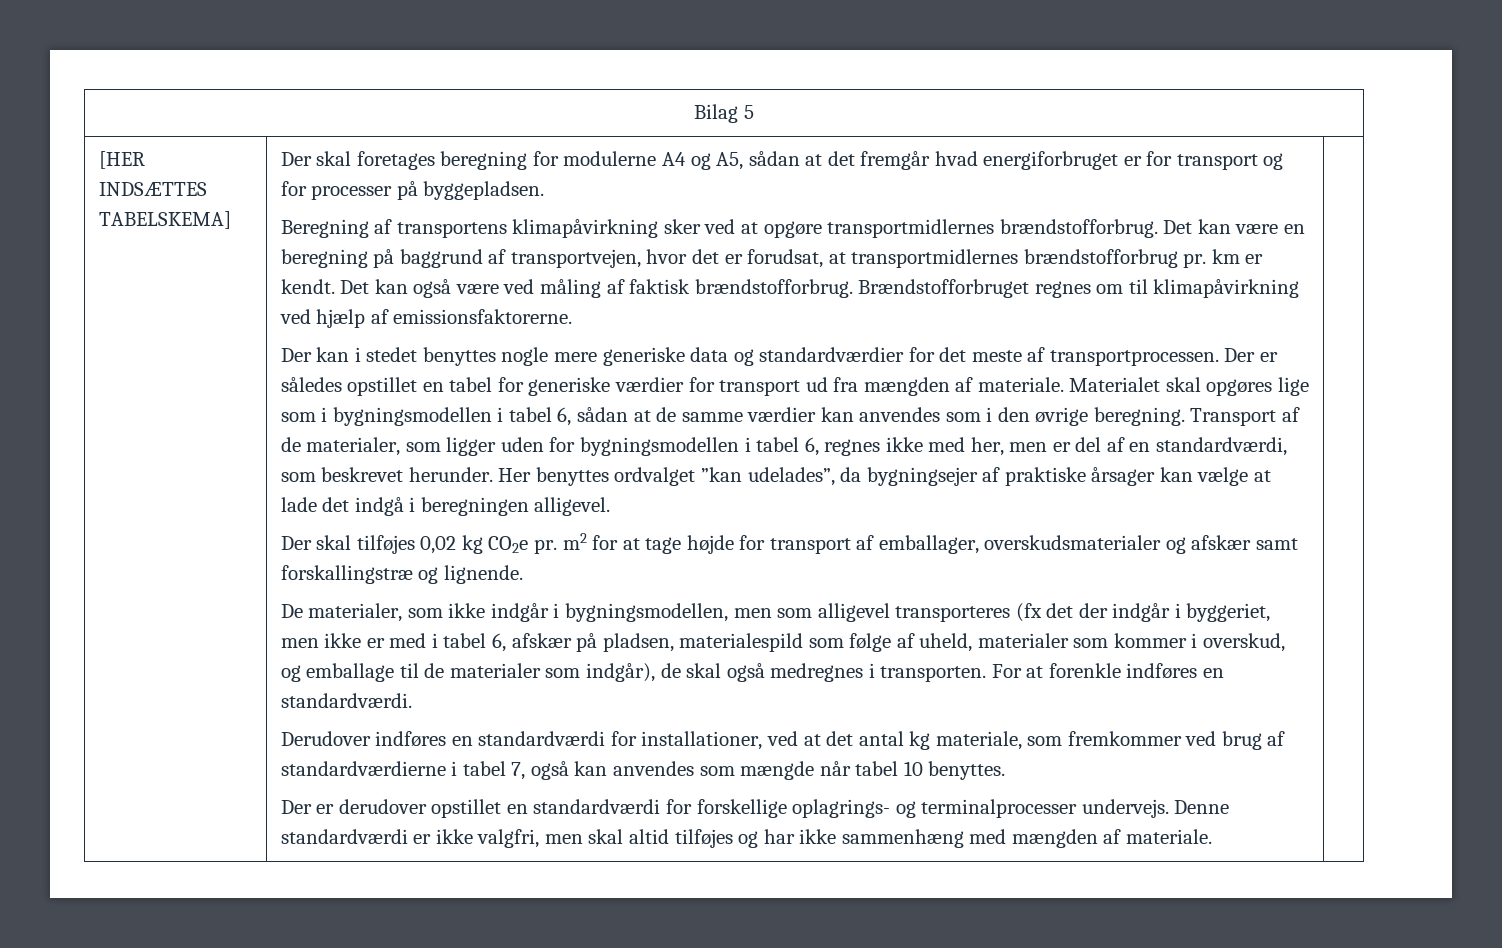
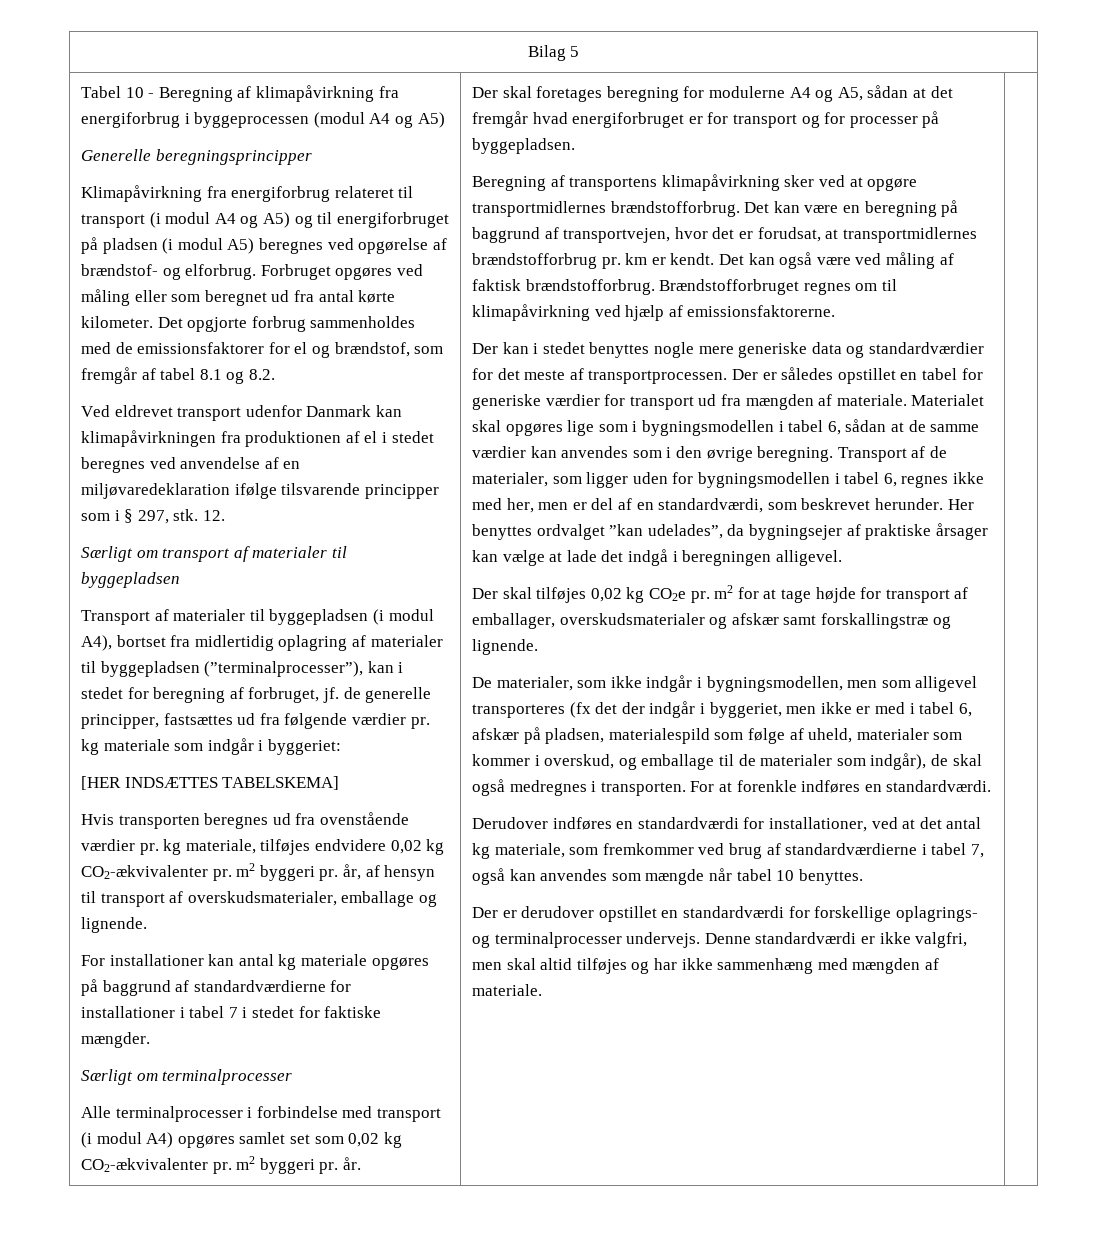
+ Tabel 10 - Beregning af klimapåvirkning fra energiforbrug i byggeprocessen (modul A4 og A5)
+ Generelle beregningsprincipper
+ Klimapåvirkning fra energiforbrug relateret til transport (i modul A4 og A5) og til energiforbruget på pladsen (i modul A5) beregnes ved opgørelse af brændstof- og elforbrug. Forbruget opgøres ved måling eller som beregnet ud fra antal kørte kilometer. Det opgjorte forbrug sammenholdes med de emissionsfaktorer for el og brændstof, som fremgår af tabel 8.1 og 8.2.
+ Ved eldrevet transport udenfor Danmark kan klimapåvirkningen fra produktionen af el i stedet beregnes ved anvendelse af en miljøvaredeklaration ifølge tilsvarende principper som i § 297, stk. 12.
+ Særligt om transport af materialer til byggepladsen
+ Transport af materialer til byggepladsen (i modul A4), bortset fra midlertidig oplagring af materialer til byggepladsen (”terminalprocesser”), kan i stedet for beregning af forbruget, jf. de generelle principper, fastsættes ud fra følgende værdier pr. kg materiale som indgår i byggeriet:
  [HER INDSÆTTES TABELSKEMA]
+ Hvis transporten beregnes ud fra ovenstående værdier pr. kg materiale, tilføjes endvidere 0,02 kg CO2-ækvivalenter pr. m2 byggeri pr. år, af hensyn til transport af overskudsmaterialer, emballage og lignende.
+ For installationer kan antal kg materiale opgøres på baggrund af standardværdierne for installationer i tabel 7 i stedet for faktiske mængder.
+ Særligt om terminalprocesser
+ Alle terminalprocesser i forbindelse med transport (i modul A4) opgøres samlet set som 0,02 kg CO2-ækvivalenter pr. m2 byggeri pr. år.

